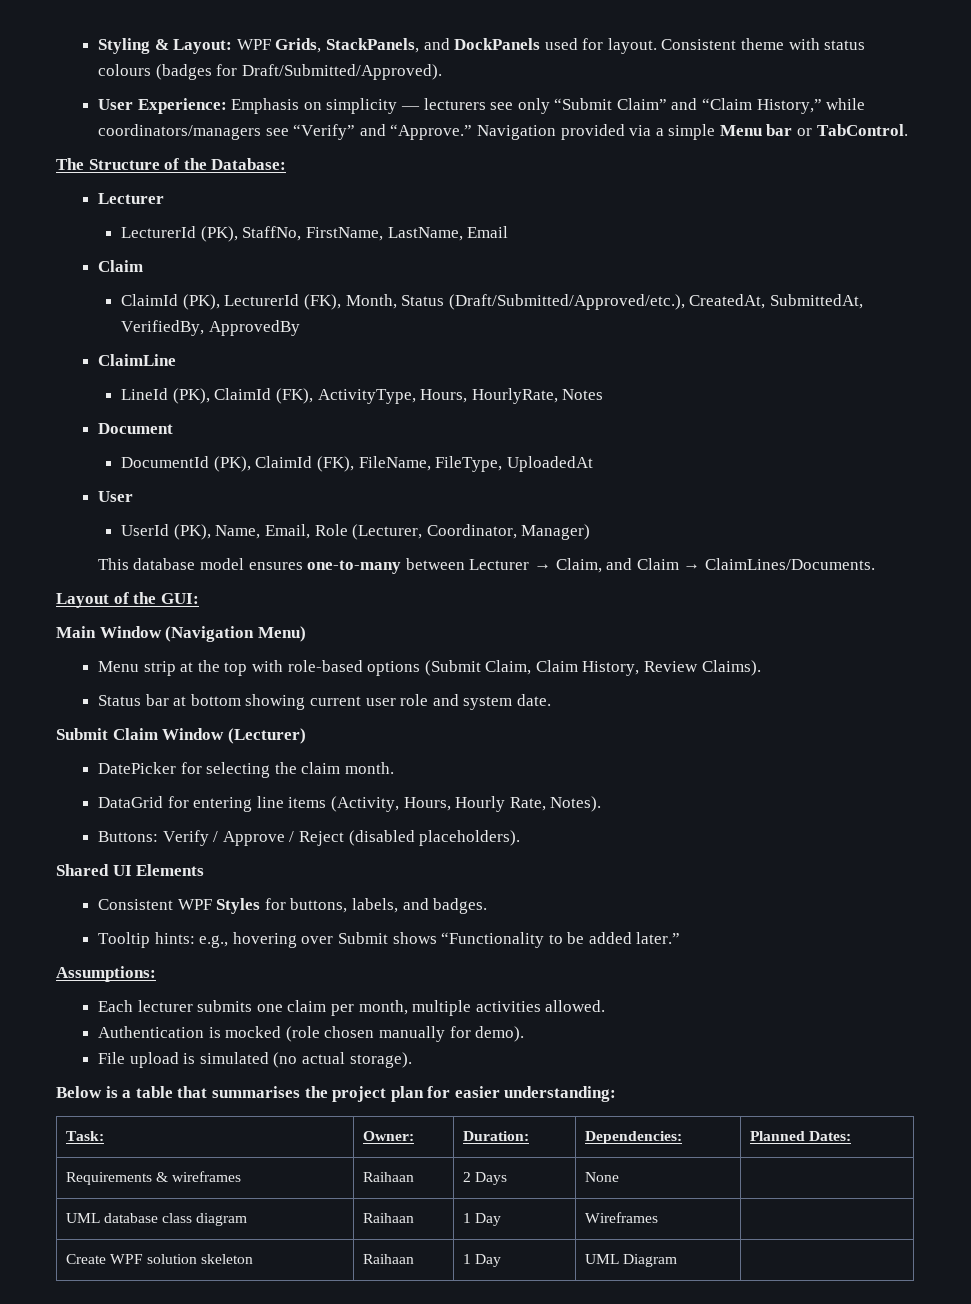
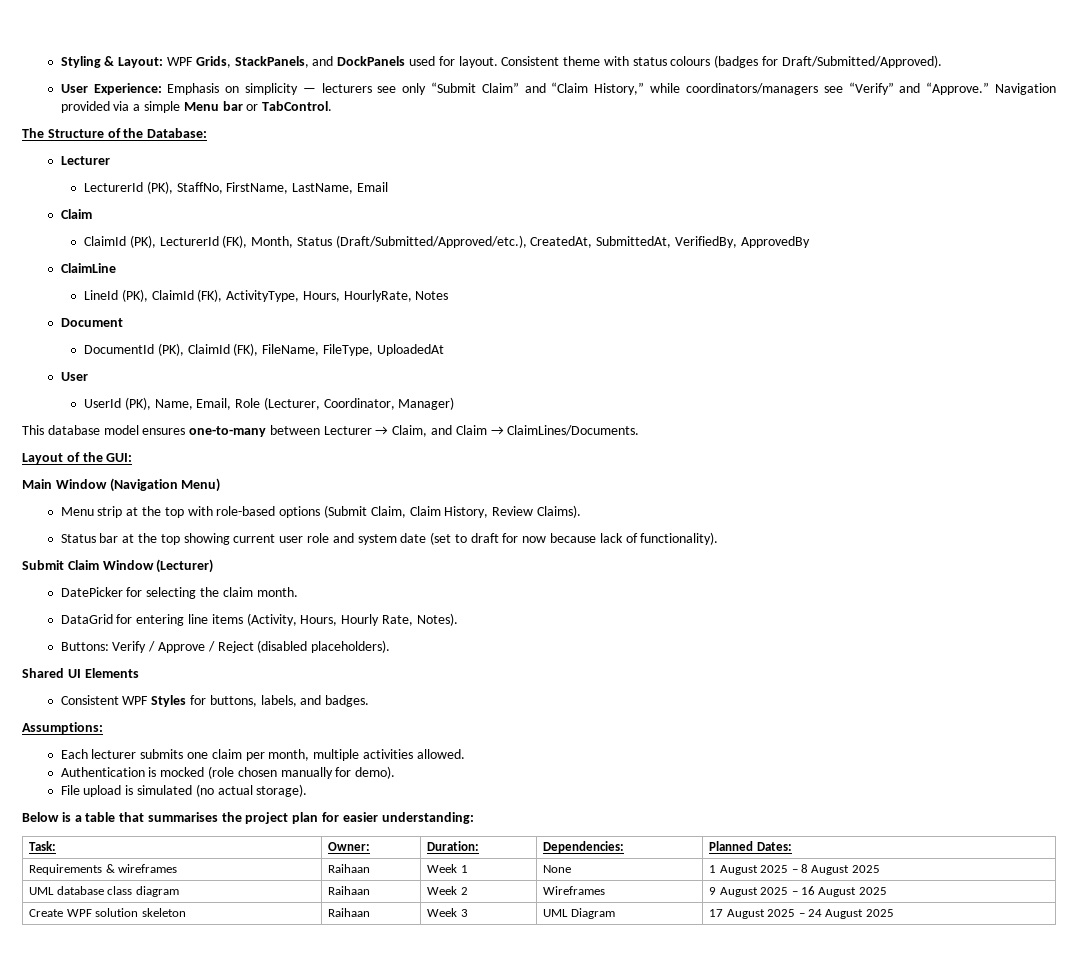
- Status bar at bottom showing current user role and system date.
+ Status bar at the top showing current user role and system date (set to draft for now because lack of functionality).
- Tooltip hints: e.g., hovering over Submit shows “Functionality to be added later.”
- Requirements & wireframes | Raihaan | 2 Days | None |
+ Requirements & wireframes | Raihaan | Week 1 | None | 1 August 2025 – 8 August 2025
- UML database class diagram | Raihaan | 1 Day | Wireframes |
+ UML database class diagram | Raihaan | Week 2 | Wireframes | 9 August 2025 – 16 August 2025
- Create WPF solution skeleton | Raihaan | 1 Day | UML Diagram |
+ Create WPF solution skeleton | Raihaan | Week 3 | UML Diagram | 17 August 2025 – 24 August 2025

